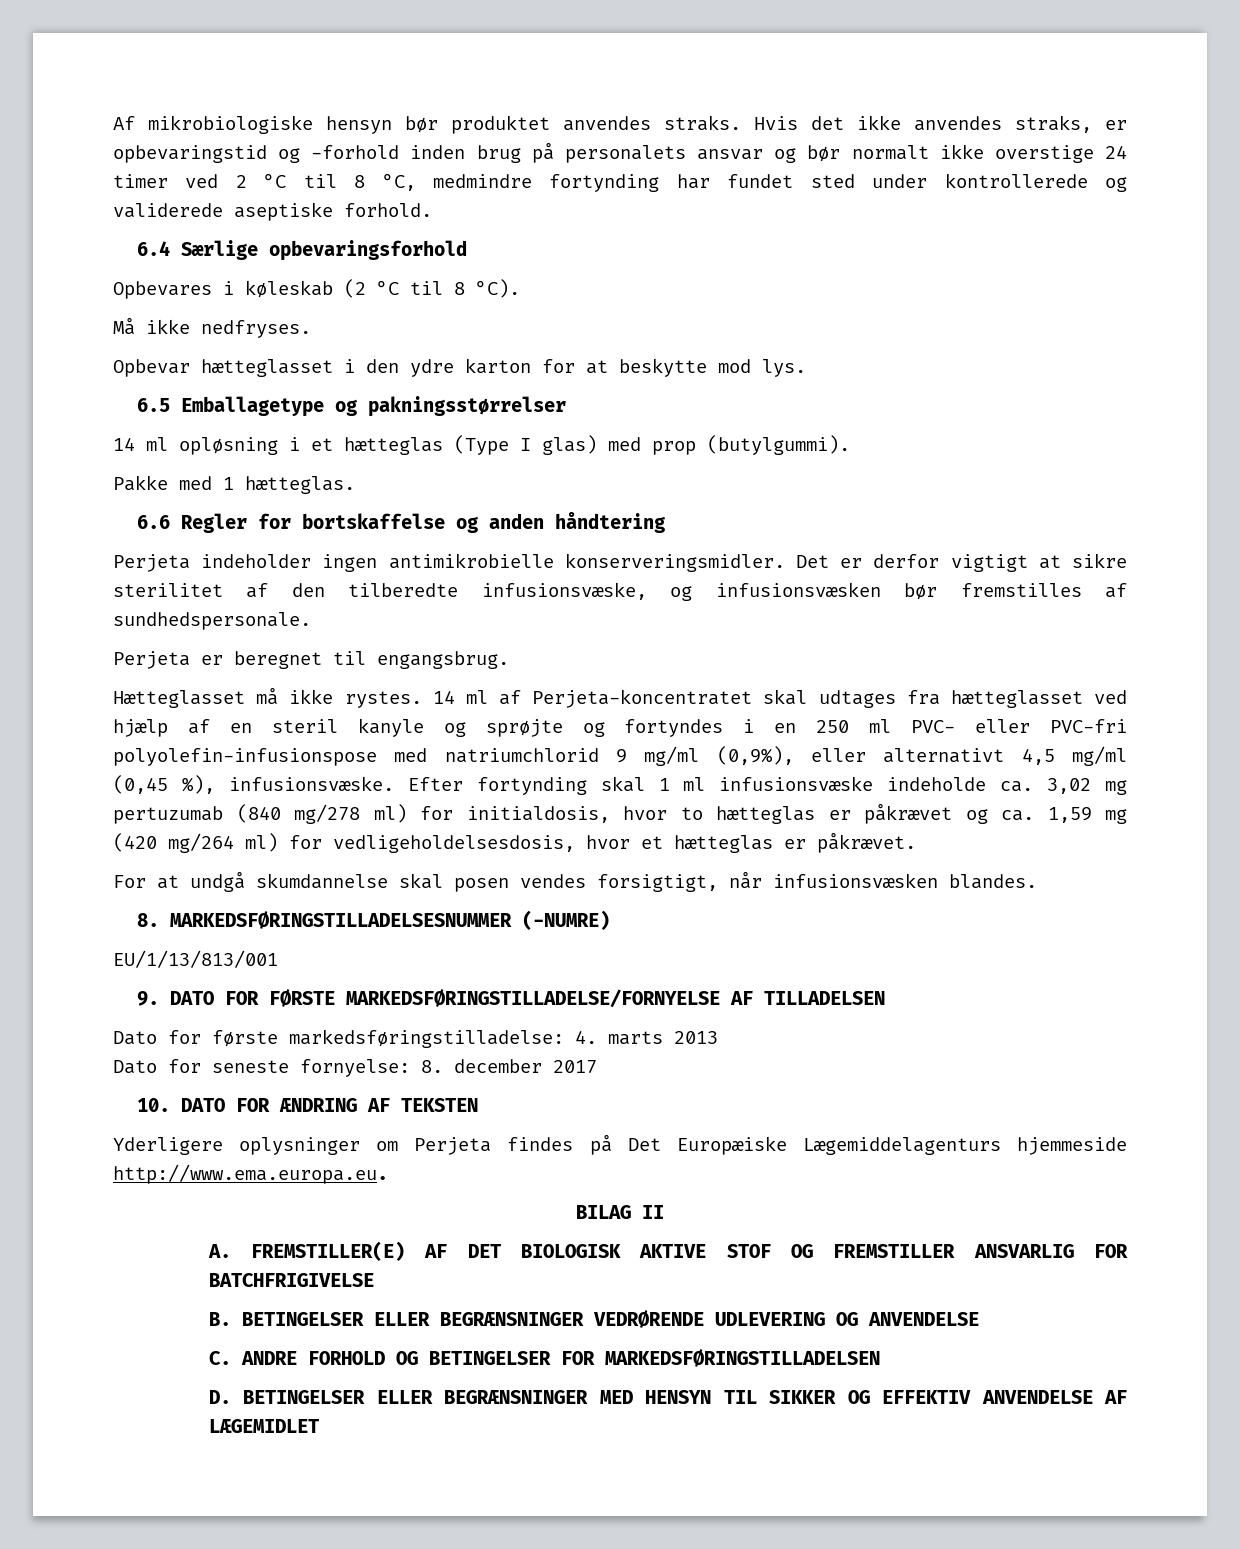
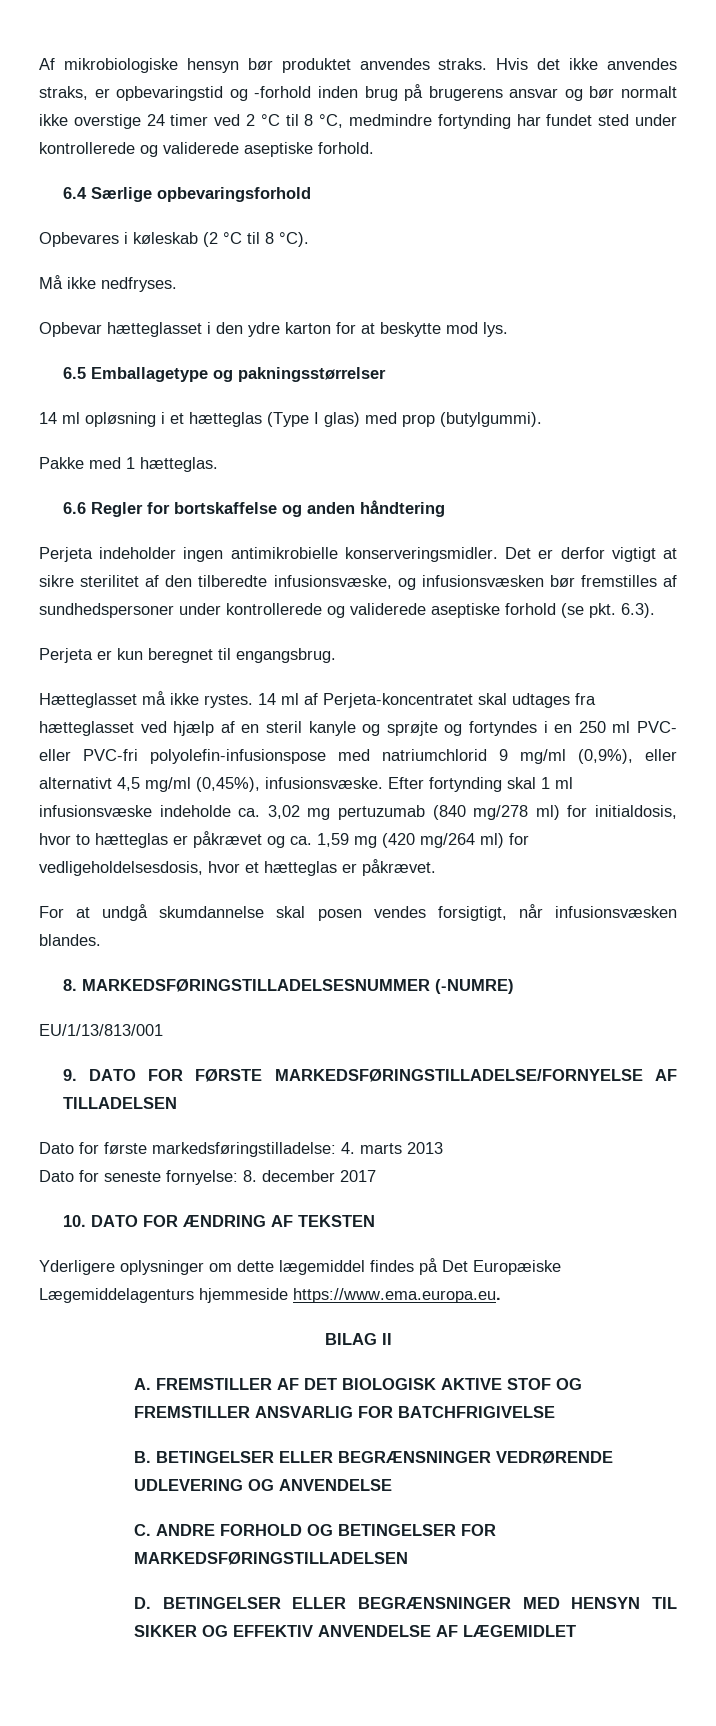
- Hvis det ikke anvendes straks, er opbevaringstid og -forhold inden brug på personalets ansvar og bør normalt ikke overstige 24 timer ved 2 °C til 8 °C, medmindre fortynding har fundet sted under kontrollerede og validerede aseptiske forhold.
+ Hvis det ikke anvendes straks, er opbevaringstid og -forhold inden brug på brugerens ansvar og bør normalt ikke overstige 24 timer ved 2 °C til 8 °C, medmindre fortynding har fundet sted under kontrollerede og validerede aseptiske forhold.
- Det er derfor vigtigt at sikre sterilitet af den tilberedte infusionsvæske, og infusionsvæsken bør fremstilles af sundhedspersonale.
+ Det er derfor vigtigt at sikre sterilitet af den tilberedte infusionsvæske, og infusionsvæsken bør fremstilles af sundhedspersoner under kontrollerede og validerede aseptiske forhold (se pkt. 6.3).
- Perjeta er beregnet til engangsbrug.
+ Perjeta er kun beregnet til engangsbrug.
- 14 ml af Perjeta-koncentratet skal udtages fra hætteglasset ved hjælp af en steril kanyle og sprøjte og fortyndes i en 250 ml PVC- eller PVC-fri polyolefin-infusionspose med natriumchlorid 9 mg/ml (0,9%), eller alternativt 4,5 mg/ml (0,45 %), infusionsvæske.
+ 14 ml af Perjeta-koncentratet skal udtages fra hætteglasset ved hjælp af en steril kanyle og sprøjte og fortyndes i en 250 ml PVC- eller PVC-fri polyolefin-infusionspose med natriumchlorid 9 mg/ml (0,9%), eller alternativt 4,5 mg/ml (0,45%), infusionsvæske.
- Yderligere oplysninger om Perjeta findes på Det Europæiske Lægemiddelagenturs hjemmeside http://www.ema.europa.eu.
+ Yderligere oplysninger om dette lægemiddel findes på Det Europæiske Lægemiddelagenturs hjemmeside https://www.ema.europa.eu.
- A. FREMSTILLER(E) AF DET BIOLOGISK AKTIVE STOF OG FREMSTILLER ANSVARLIG FOR BATCHFRIGIVELSE
+ A. FREMSTILLER AF DET BIOLOGISK AKTIVE STOF OG FREMSTILLER ANSVARLIG FOR BATCHFRIGIVELSE

